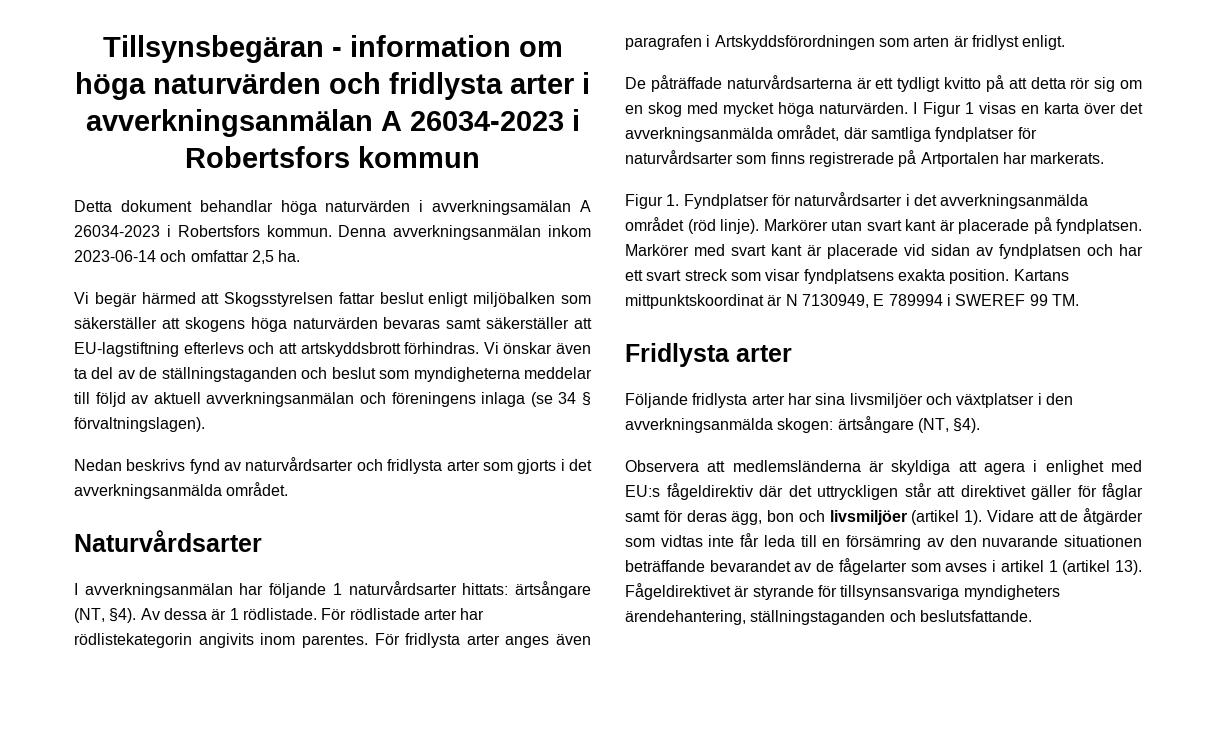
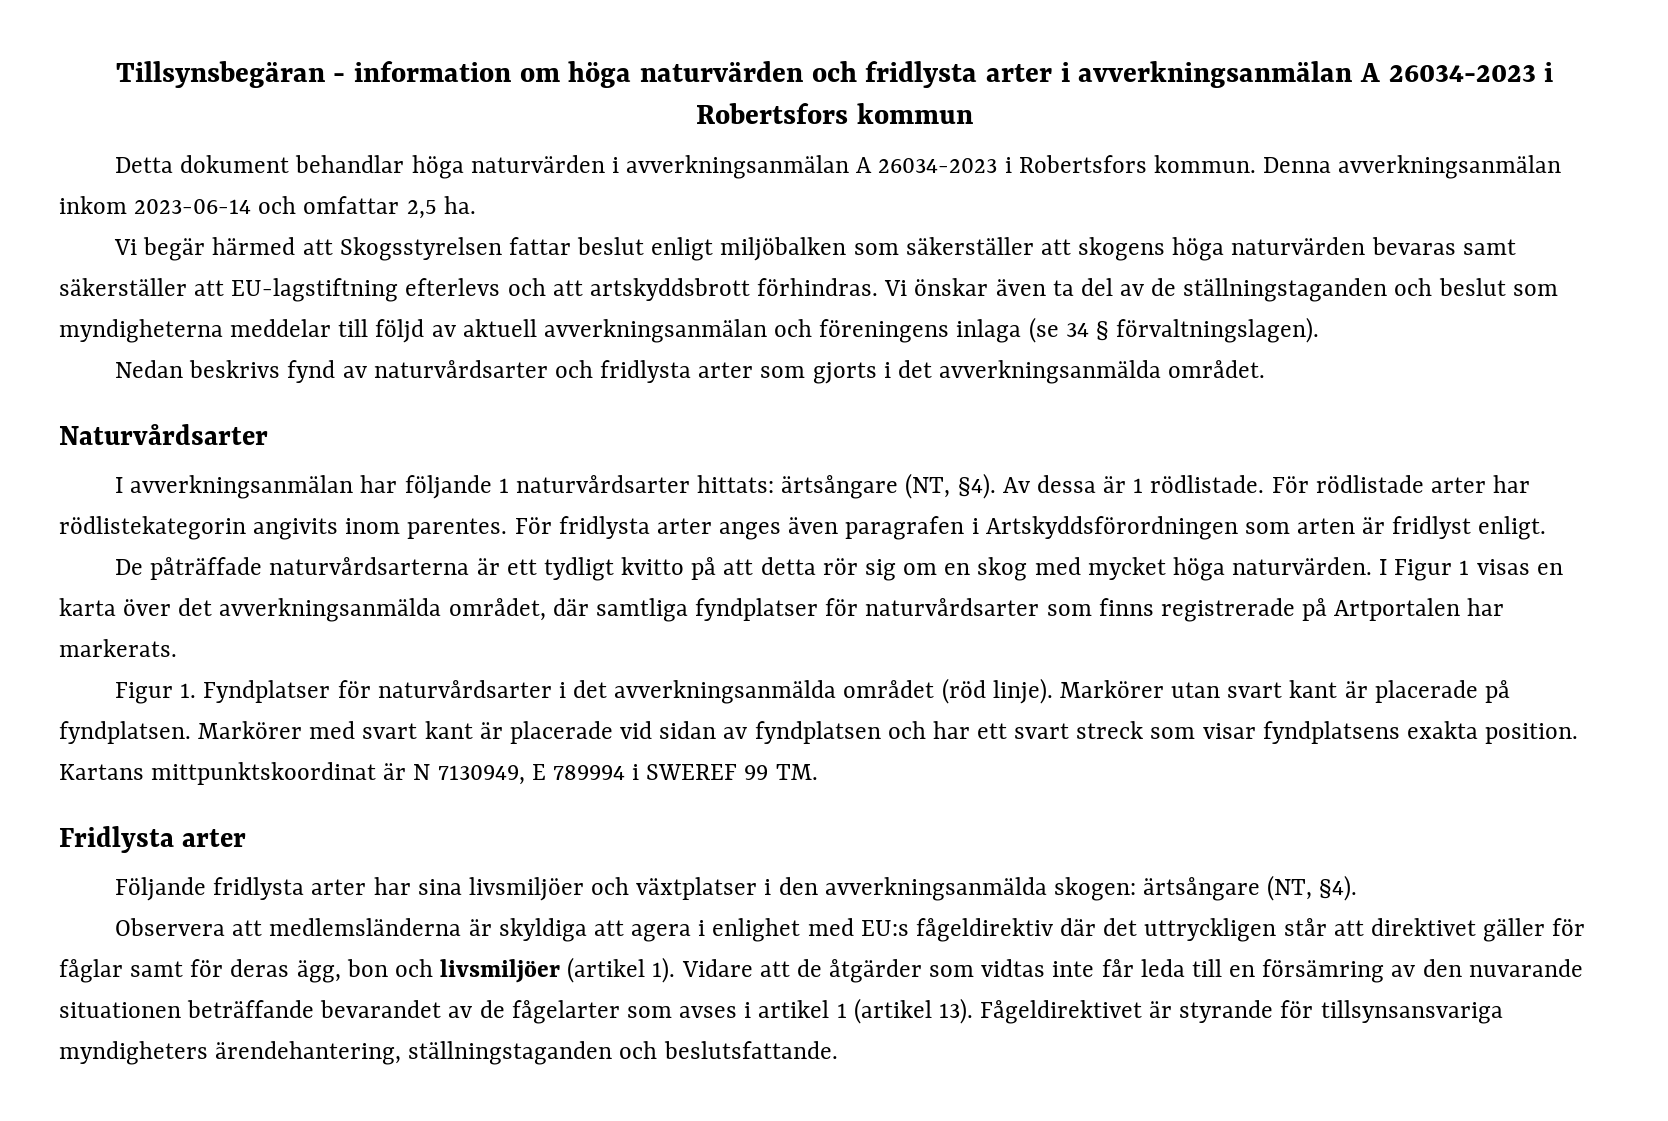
- Detta dokument behandlar höga naturvärden i avverkningsamälan A 26034-2023 i Robertsfors kommun.
+ Detta dokument behandlar höga naturvärden i avverkningsanmälan A 26034-2023 i Robertsfors kommun.

